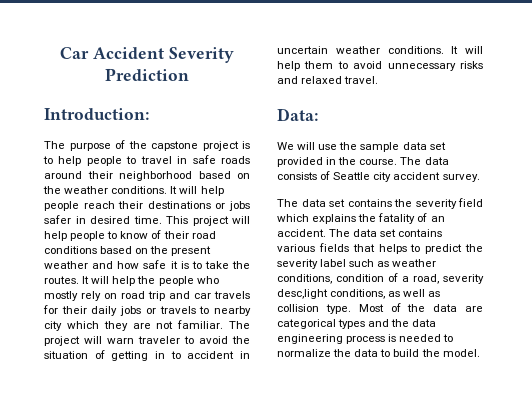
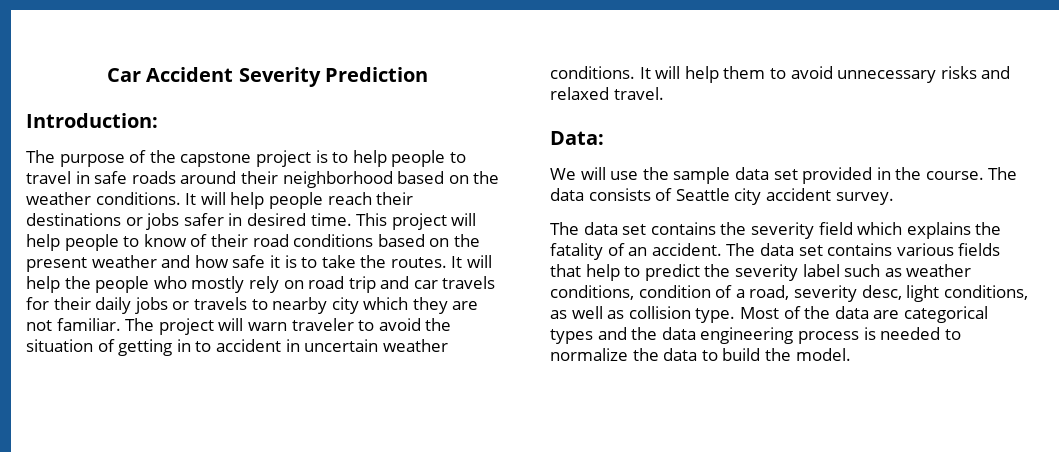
- The data set contains various fields that helps to predict the severity label such as weather conditions, condition of a road, severity desc,light conditions, as well as collision type.
+ The data set contains various fields that help to predict the severity label such as weather conditions, condition of a road, severity desc, light conditions, as well as collision type.

